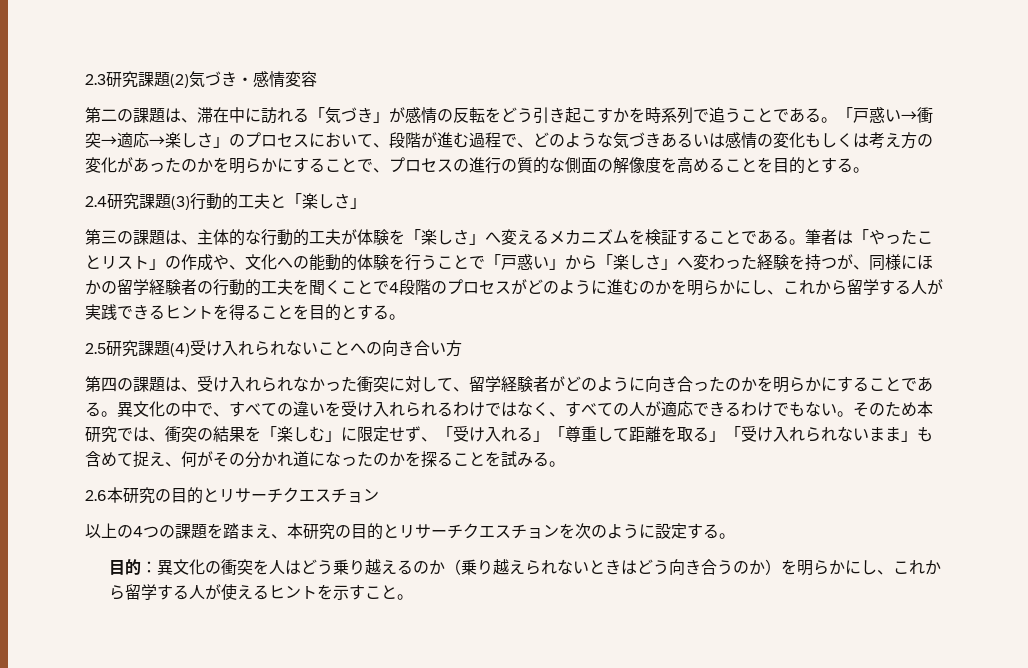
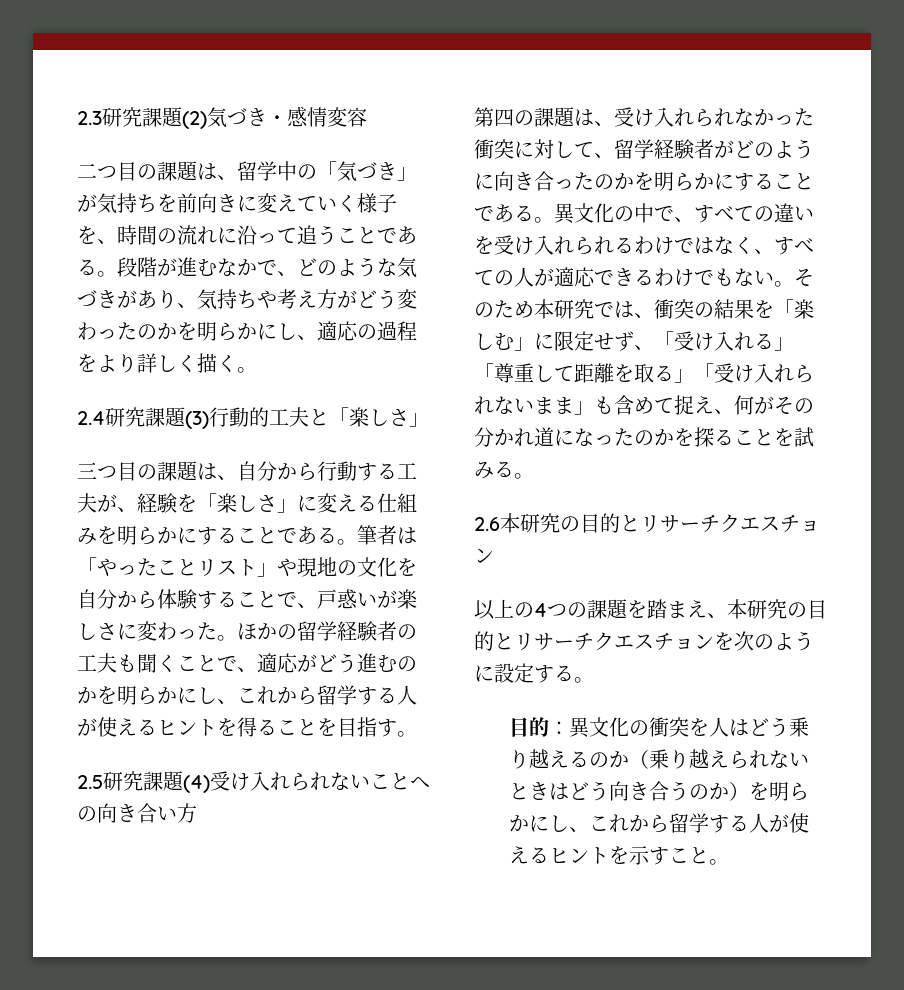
- 第二の課題は、滞在中に訪れる「気づき」が感情の反転をどう引き起こすかを時系列で追うことである。「戸惑い→衝突→適応→楽しさ」のプロセスにおいて、段階が進む過程で、どのような気づきあるいは感情の変化もしくは考え方の変化があったのかを明らかにすることで、プロセスの進行の質的な側面の解像度を高めることを目的とする。
+ 二つ目の課題は、留学中の「気づき」が気持ちを前向きに変えていく様子を、時間の流れに沿って追うことである。段階が進むなかで、どのような気づきがあり、気持ちや考え方がどう変わったのかを明らかにし、適応の過程をより詳しく描く。
- 第三の課題は、主体的な行動的工夫が体験を「楽しさ」へ変えるメカニズムを検証することである。
+ 三つ目の課題は、自分から行動する工夫が、経験を「楽しさ」に変える仕組みを明らかにすることである。
- 筆者は「やったことリスト」の作成や、文化への能動的体験を行うことで「戸惑い」から「楽しさ」へ変わった経験を持つが、同様にほかの留学経験者の行動的工夫を聞くことで4段階のプロセスがどのように進むのかを明らかにし、これから留学する人が実践できるヒントを得ることを目的とする。
+ 筆者は「やったことリスト」や現地の文化を自分から体験することで、戸惑いが楽しさに変わった。ほかの留学経験者の工夫も聞くことで、適応がどう進むのかを明らかにし、これから留学する人が使えるヒントを得ることを目指す。

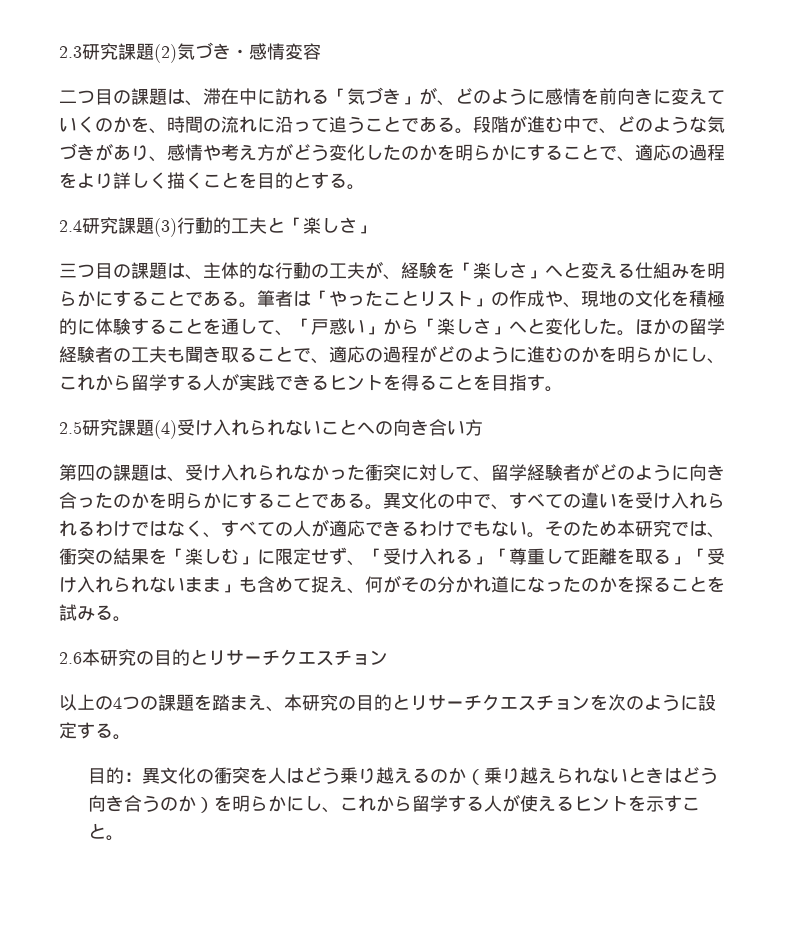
- 二つ目の課題は、留学中の「気づき」が気持ちを前向きに変えていく様子を、時間の流れに沿って追うことである。
+ 二つ目の課題は、滞在中に訪れる「気づき」が、どのように感情を前向きに変えていくのかを、時間の流れに沿って追うことである。
- 段階が進むなかで、どのような気づきがあり、気持ちや考え方がどう変わったのかを明らかにし、適応の過程をより詳しく描く。
+ 段階が進む中で、どのような気づきがあり、感情や考え方がどう変化したのかを明らかにすることで、適応の過程をより詳しく描くことを目的とする。
- 三つ目の課題は、自分から行動する工夫が、経験を「楽しさ」に変える仕組みを明らかにすることである。
+ 三つ目の課題は、主体的な行動の工夫が、経験を「楽しさ」へと変える仕組みを明らかにすることである。
- 筆者は「やったことリスト」や現地の文化を自分から体験することで、戸惑いが楽しさに変わった。
+ 筆者は「やったことリスト」の作成や、現地の文化を積極的に体験することを通して、「戸惑い」から「楽しさ」へと変化した。
- ほかの留学経験者の工夫も聞くことで、適応がどう進むのかを明らかにし、これから留学する人が使えるヒントを得ることを目指す。
+ ほかの留学経験者の工夫も聞き取ることで、適応の過程がどのように進むのかを明らかにし、これから留学する人が実践できるヒントを得ることを目指す。

